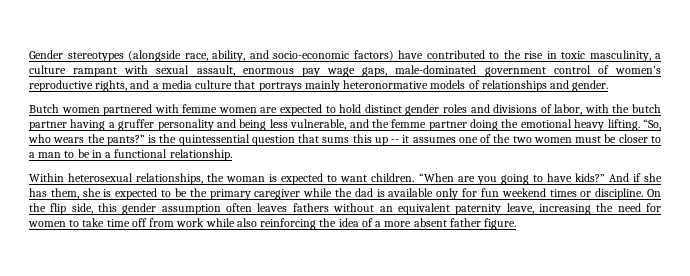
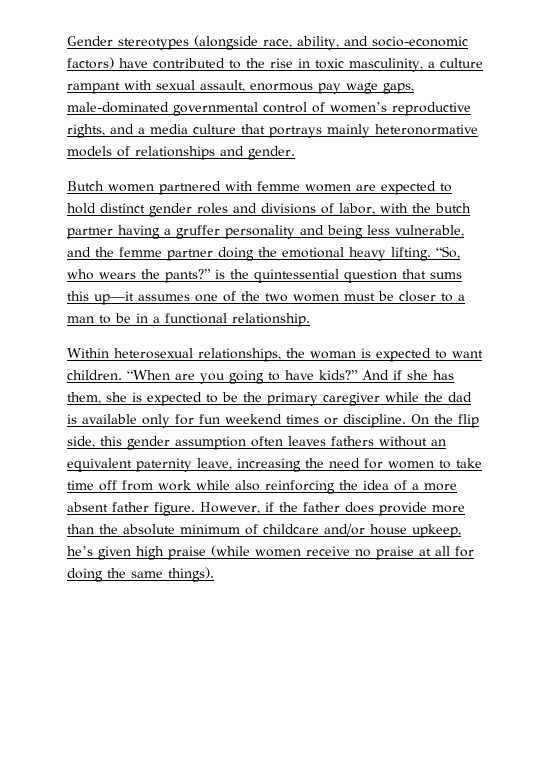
- Gender stereotypes (alongside race, ability, and socio-economic factors) have contributed to the rise in toxic masculinity, a culture rampant with sexual assault, enormous pay wage gaps, male-dominated government control of women’s reproductive rights, and a media culture that portrays mainly heteronormative models of relationships and gender.
+ Gender stereotypes (alongside race, ability, and socio-economic factors) have contributed to the rise in toxic masculinity, a culture rampant with sexual assault, enormous pay wage gaps, male-dominated governmental control of women’s reproductive rights, and a media culture that portrays mainly heteronormative models of relationships and gender.
- “So, who wears the pants?” is the quintessential question that sums this up -- it assumes one of the two women must be closer to a man to be in a functional relationship.
+ “So, who wears the pants?” is the quintessential question that sums this up—it assumes one of the two women must be closer to a man to be in a functional relationship.
+ However, if the father does provide more than the absolute minimum of childcare and/or house upkeep, he’s given high praise (while women receive no praise at all for doing the same things).

